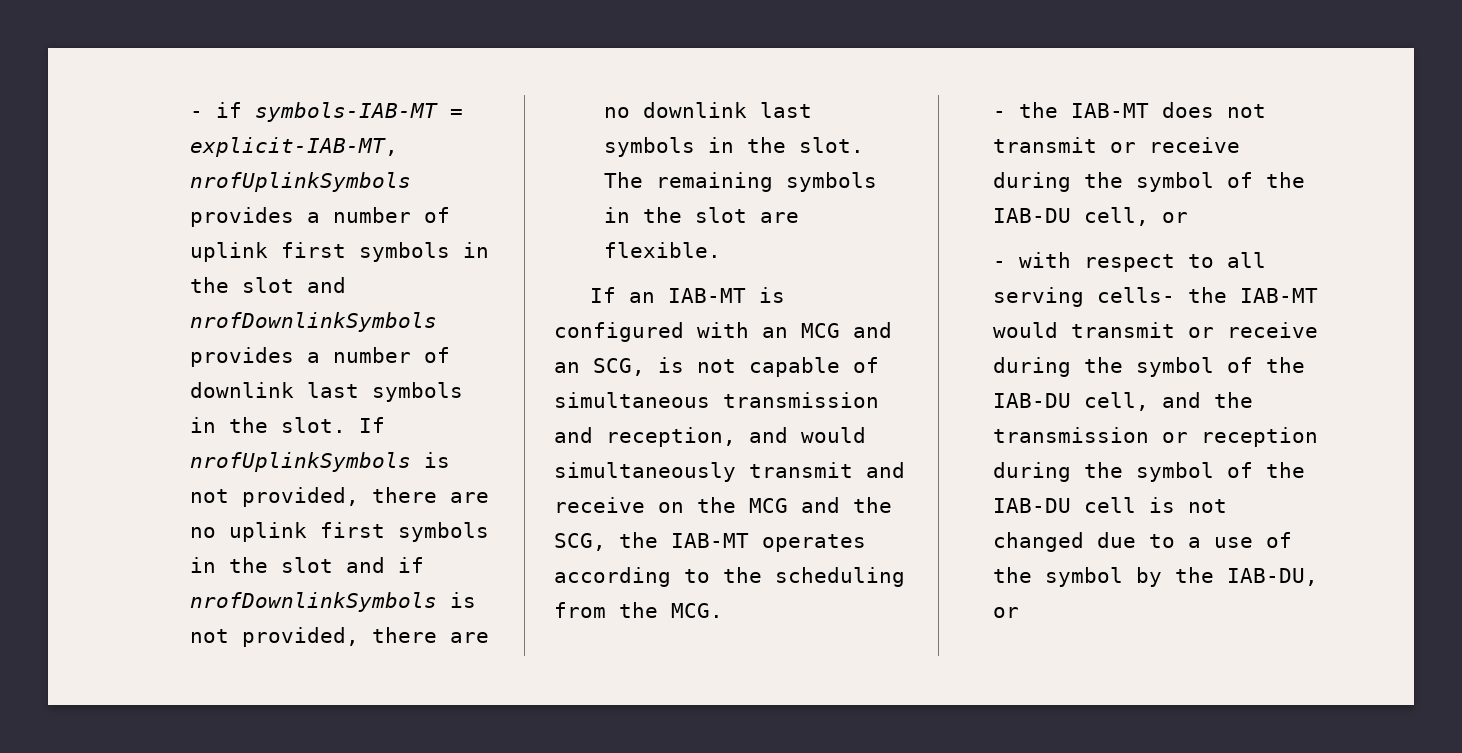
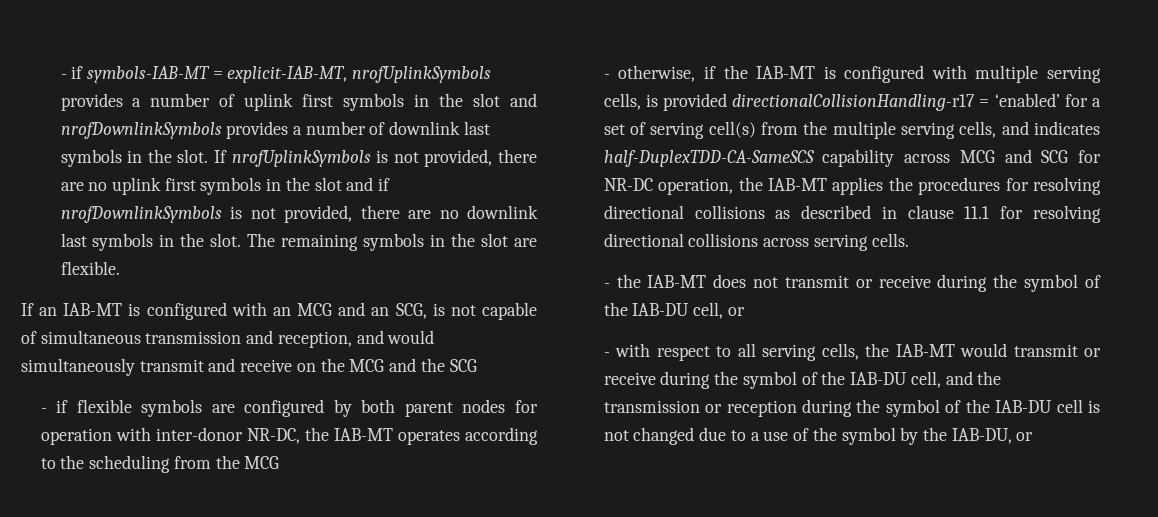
- If an IAB-MT is configured with an MCG and an SCG, is not capable of simultaneous transmission and reception, and would simultaneously transmit and receive on the MCG and the SCG, the IAB-MT operates according to the scheduling from the MCG.
+ If an IAB-MT is configured with an MCG and an SCG, is not capable of simultaneous transmission and reception, and would simultaneously transmit and receive on the MCG and the SCG
+ - if flexible symbols are configured by both parent nodes for operation with inter-donor NR-DC, the IAB-MT operates according to the scheduling from the MCG
+ - otherwise, if the IAB-MT is configured with multiple serving cells, is provided directionalCollisionHandling-r17 = ‘enabled’ for a set of serving cell(s) from the multiple serving cells, and indicates half-DuplexTDD-CA-SameSCS capability across MCG and SCG for NR-DC operation, the IAB-MT applies the procedures for resolving directional collisions as described in clause 11.1 for resolving directional collisions across serving cells.
- - with respect to all serving cells- the IAB-MT would transmit or receive during the symbol of the IAB-DU cell, and the transmission or reception during the symbol of the IAB-DU cell is not changed due to a use of the symbol by the IAB-DU, or
+ - with respect to all serving cells, the IAB-MT would transmit or receive during the symbol of the IAB-DU cell, and the transmission or reception during the symbol of the IAB-DU cell is not changed due to a use of the symbol by the IAB-DU, or

